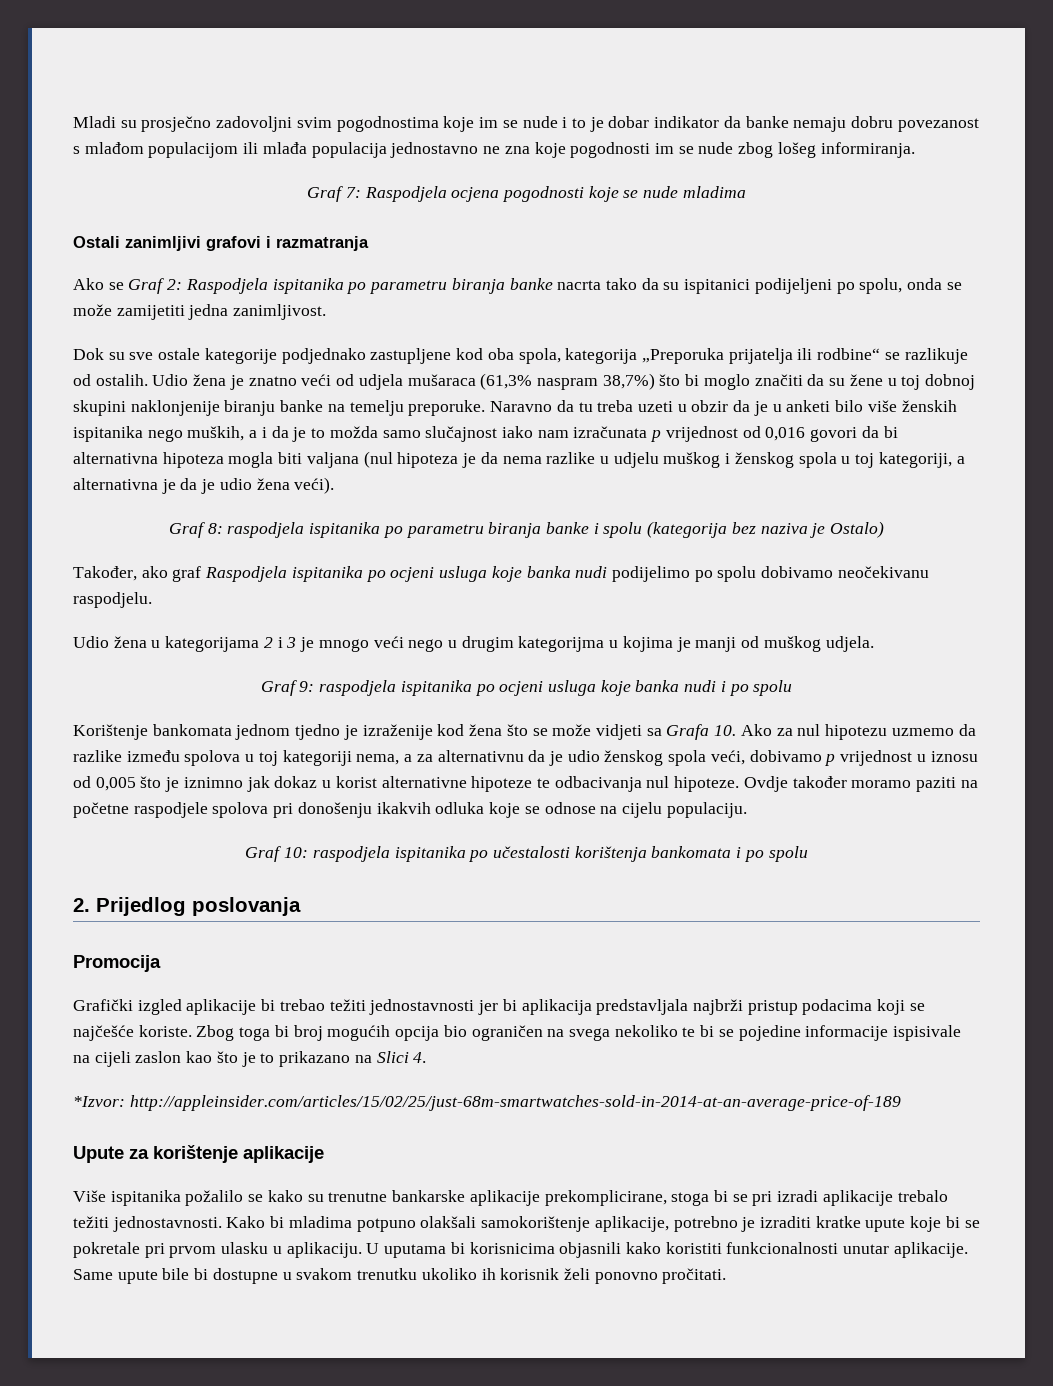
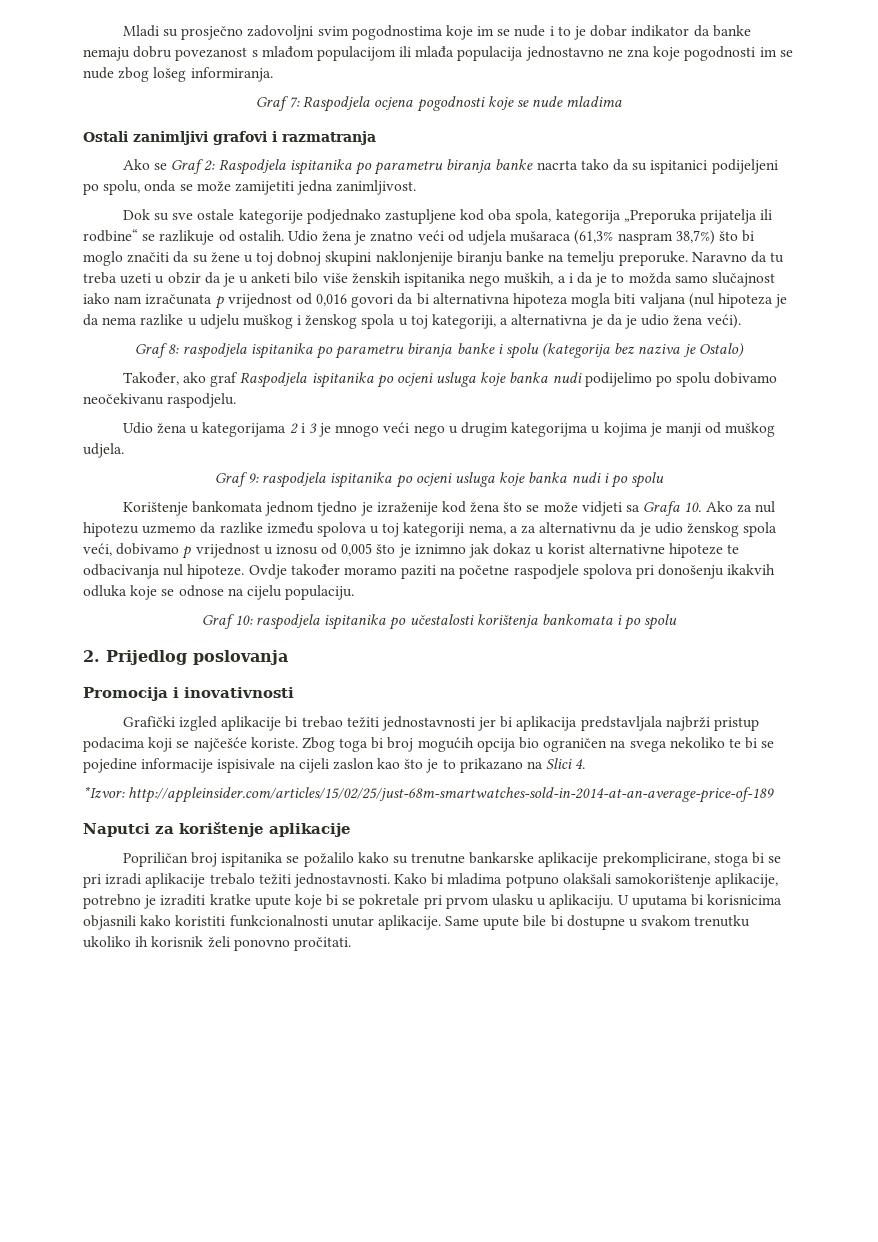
- Promocija
+ Promocija i inovativnosti
- Upute za korištenje aplikacije
+ Naputci za korištenje aplikacije
- Više ispitanika požalilo se kako su trenutne bankarske aplikacije prekomplicirane, stoga bi se pri izradi aplikacije trebalo težiti jednostavnosti.
+ Popriličan broj ispitanika se požalilo kako su trenutne bankarske aplikacije prekomplicirane, stoga bi se pri izradi aplikacije trebalo težiti jednostavnosti.

